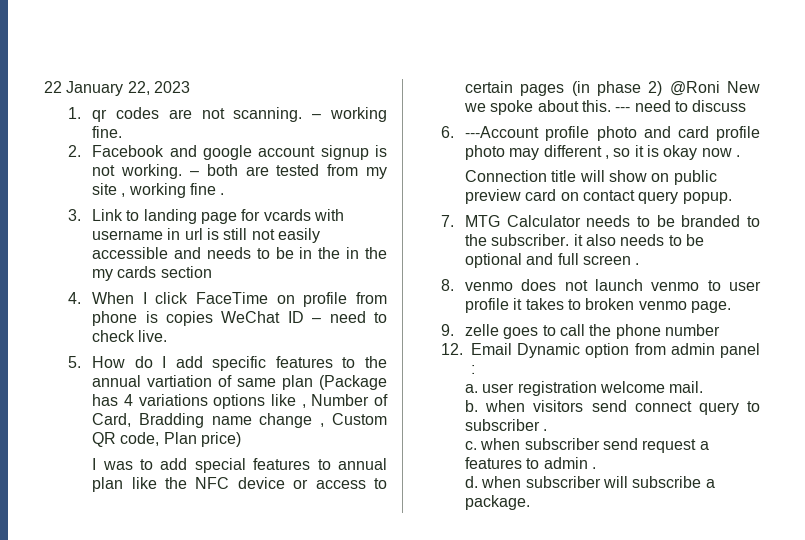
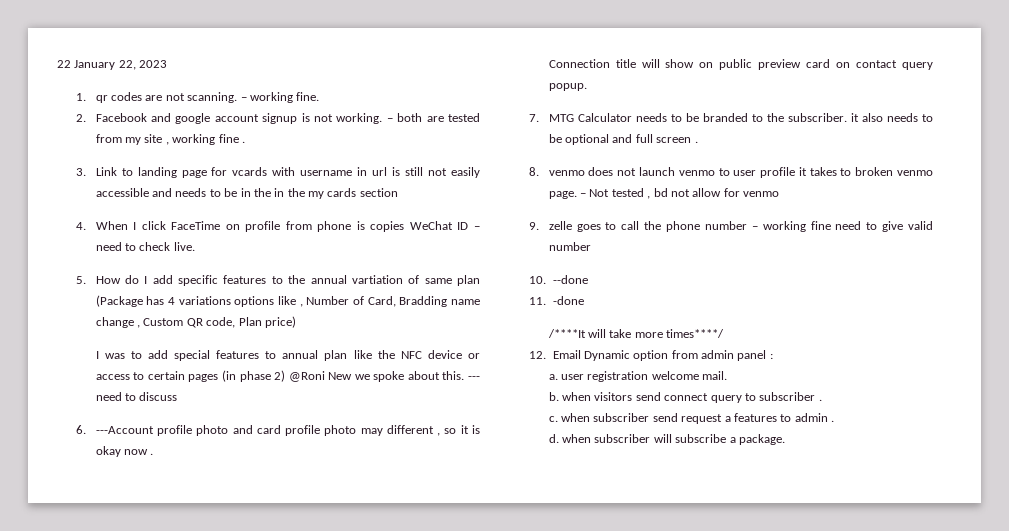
+ – Not tested , bd not allow for venmo
- 9. zelle goes to call the phone number
+ 9. zelle goes to call the phone number – working fine need to give valid number
+ 10. --done
+ 11. -done
+ /****It will take more times****/

